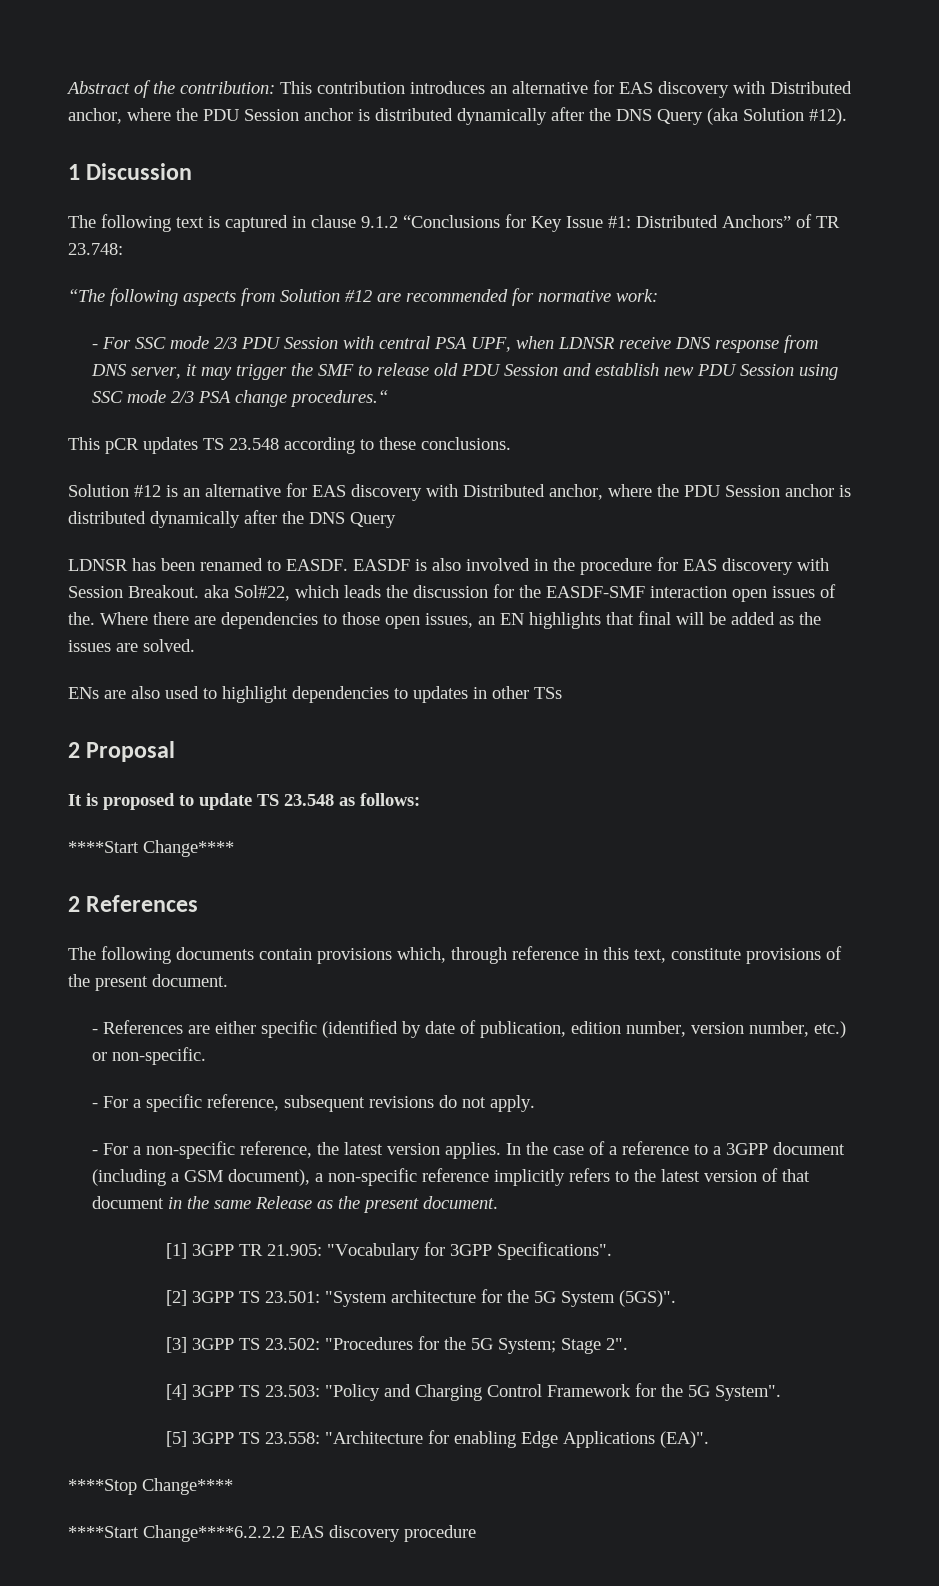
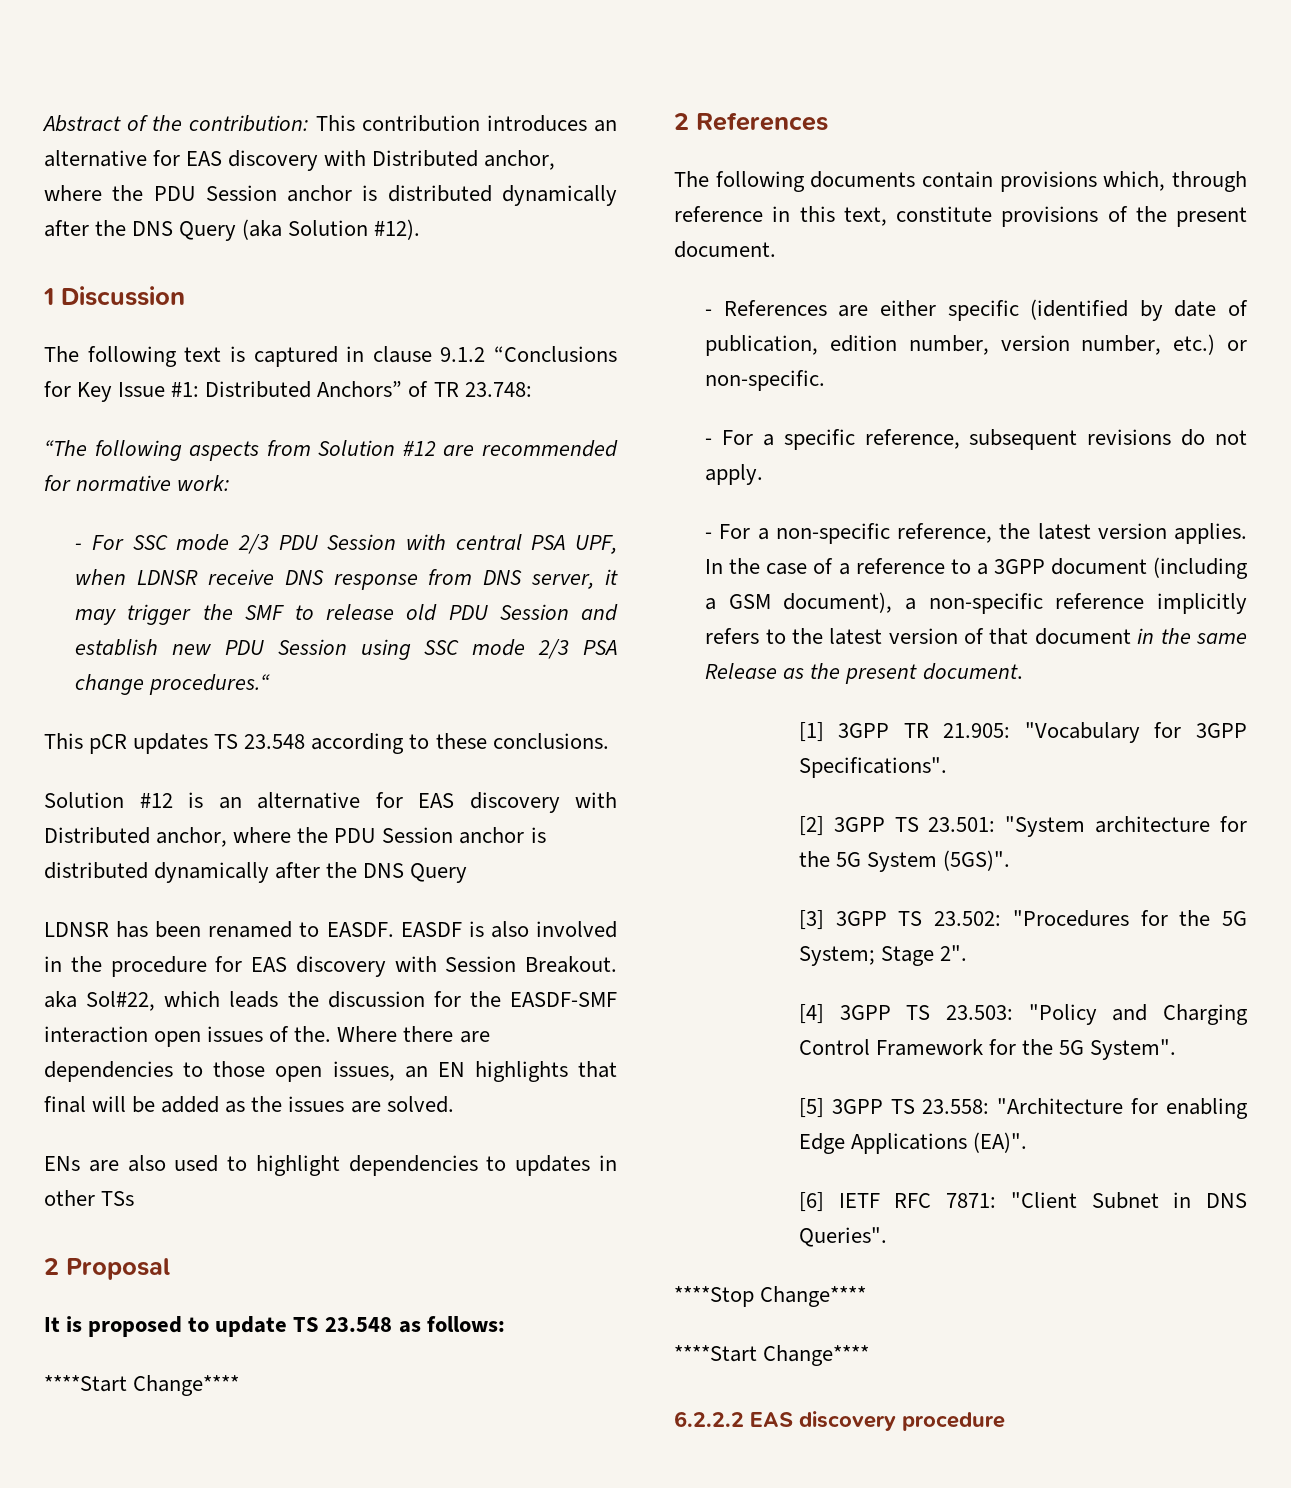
+ [6] IETF RFC 7871: "Client Subnet in DNS Queries".
  ****Stop Change****
- ****Start Change****6.2.2.2 EAS discovery procedure
+ ****Start Change****
+ 6.2.2.2 EAS discovery procedure

